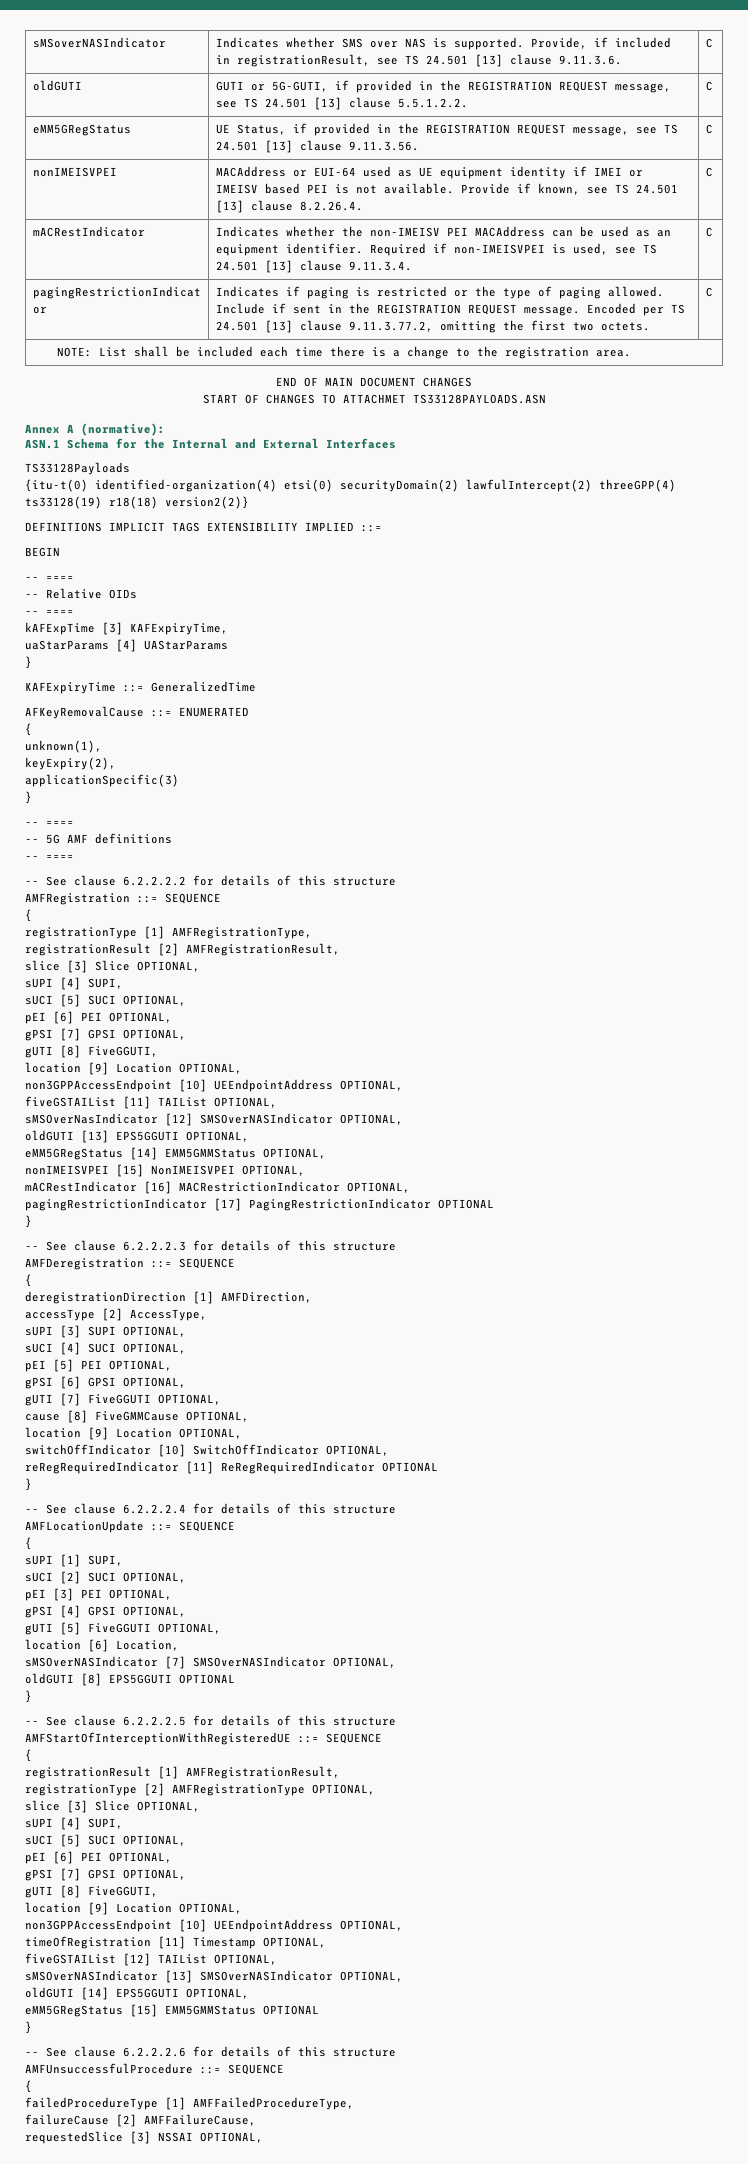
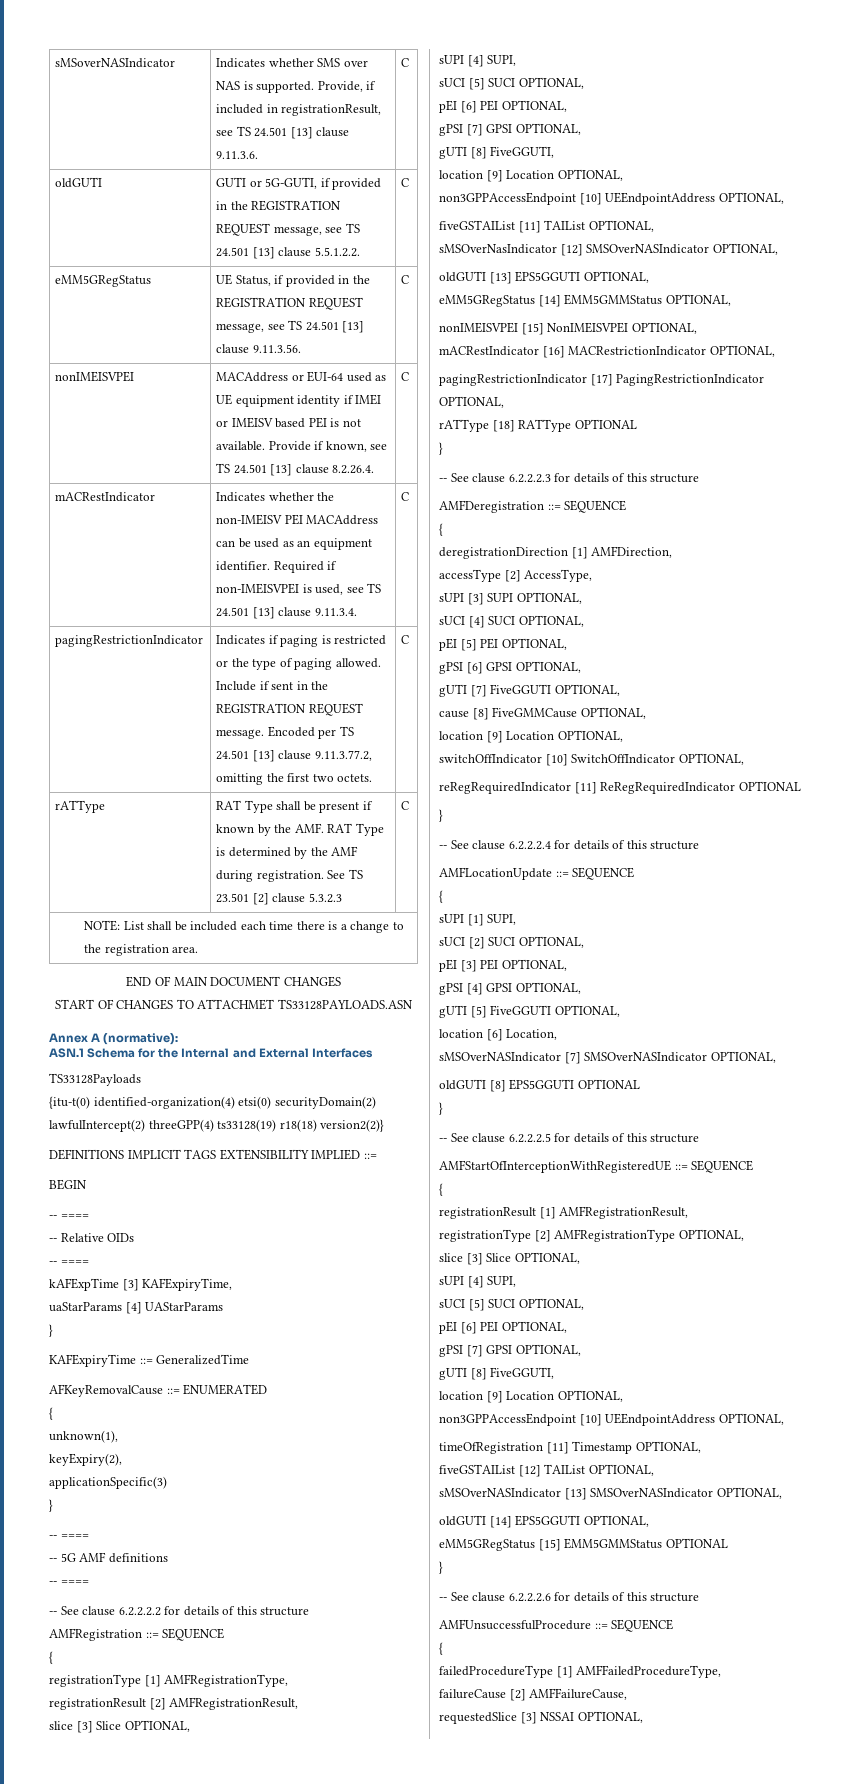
+ rATType | RAT Type shall be present if known by the AMF. RAT Type is determined by the AMF during registration. See TS 23.501 [2] clause 5.3.2.3 | C
- pagingRestrictionIndicator [17] PagingRestrictionIndicator OPTIONAL
+ pagingRestrictionIndicator [17] PagingRestrictionIndicator OPTIONAL,
+ rATType [18] RATType OPTIONAL

